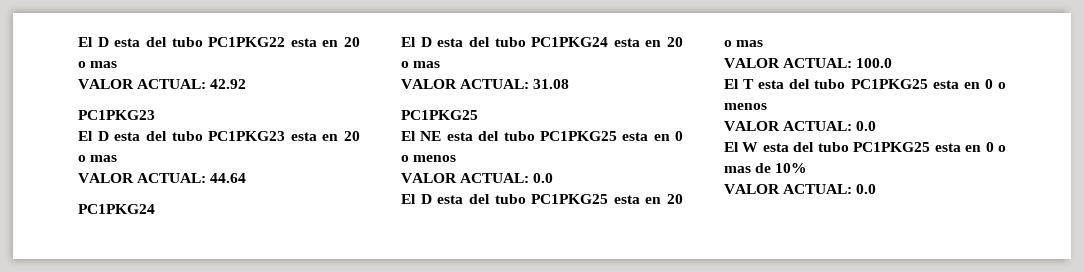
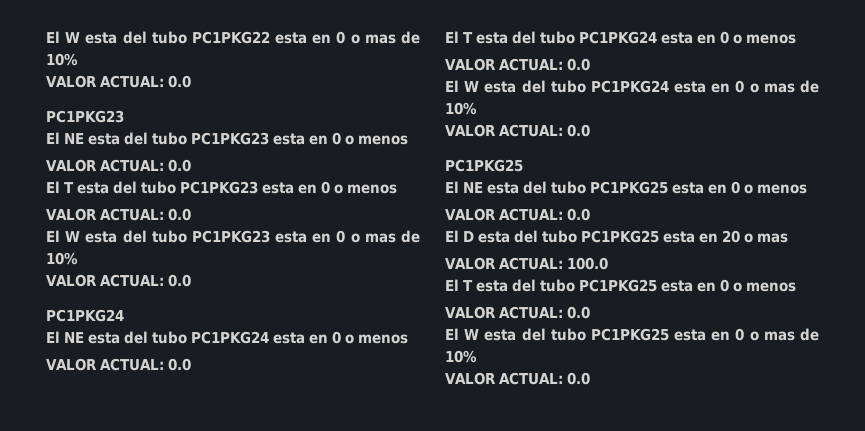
- El D esta del tubo PC1PKG22 esta en 20 o mas
- VALOR ACTUAL: 42.92
+ El W esta del tubo PC1PKG22 esta en 0 o mas de 10%
+ VALOR ACTUAL: 0.0
- El D esta del tubo PC1PKG23 esta en 20 o mas
- VALOR ACTUAL: 44.64
+ El NE esta del tubo PC1PKG23 esta en 0 o menos
+ VALOR ACTUAL: 0.0
+ El T esta del tubo PC1PKG23 esta en 0 o menos
+ VALOR ACTUAL: 0.0
+ El W esta del tubo PC1PKG23 esta en 0 o mas de 10%
+ VALOR ACTUAL: 0.0
- El D esta del tubo PC1PKG24 esta en 20 o mas
- VALOR ACTUAL: 31.08
+ El NE esta del tubo PC1PKG24 esta en 0 o menos
+ VALOR ACTUAL: 0.0
+ El T esta del tubo PC1PKG24 esta en 0 o menos
+ VALOR ACTUAL: 0.0
+ El W esta del tubo PC1PKG24 esta en 0 o mas de 10%
+ VALOR ACTUAL: 0.0

